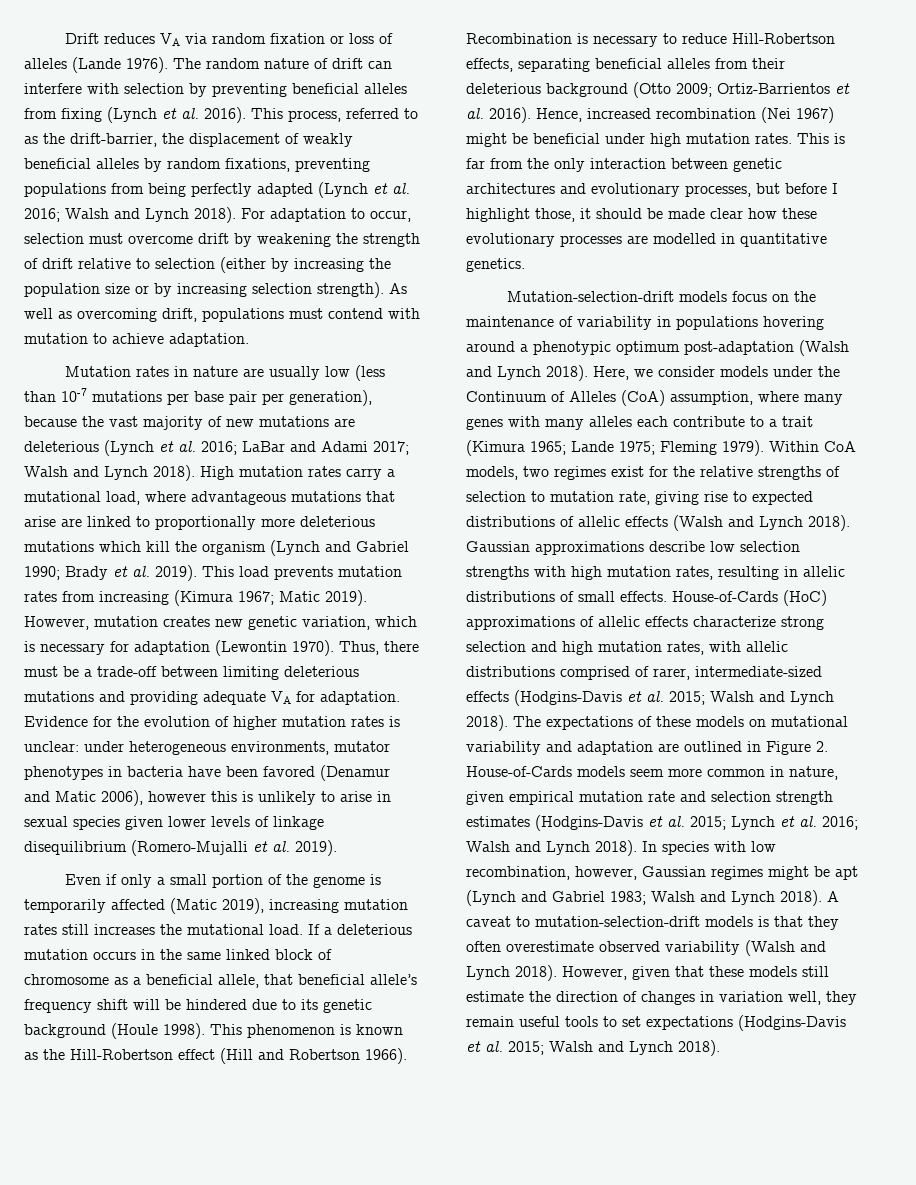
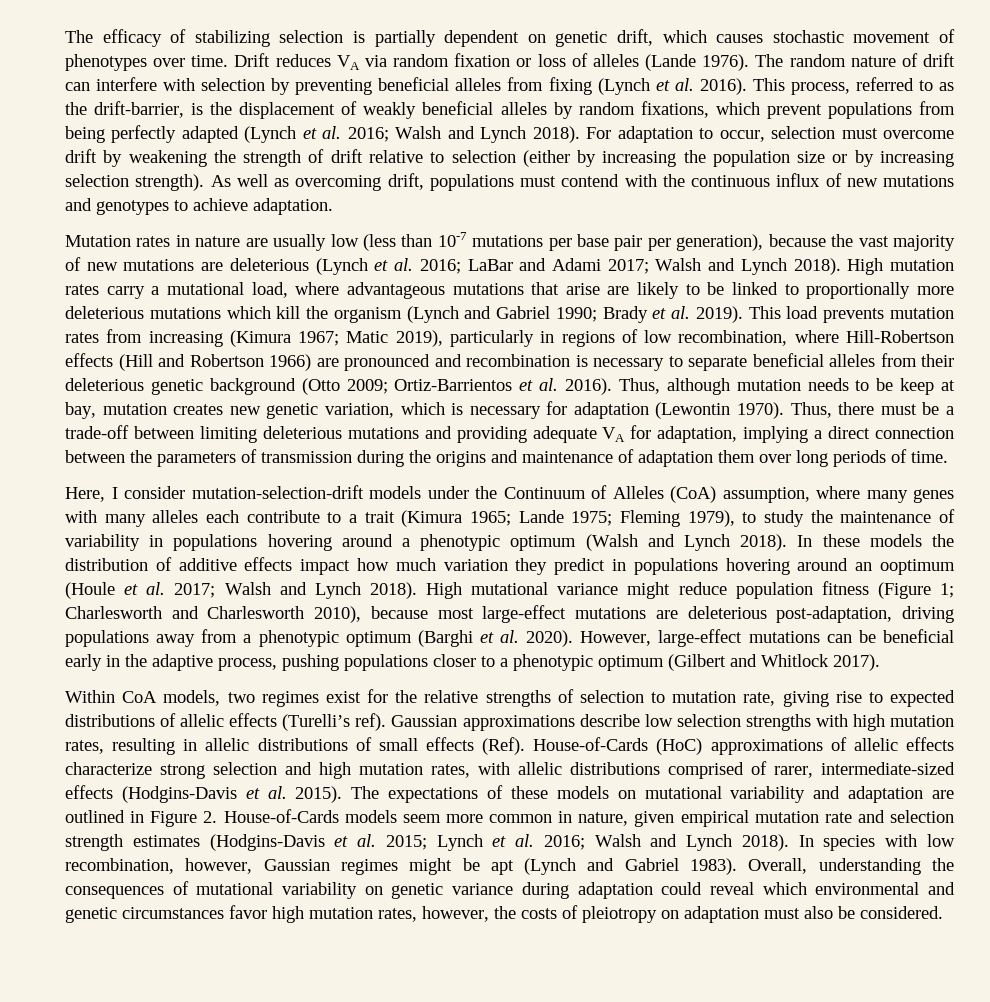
+ The efficacy of stabilizing selection is partially dependent on genetic drift, which causes stochastic movement of phenotypes over time.
- This process, referred to as the drift-barrier, the displacement of weakly beneficial alleles by random fixations, preventing populations from being perfectly adapted (Lynch et al. 2016; Walsh and Lynch 2018).
+ This process, referred to as the drift-barrier, is the displacement of weakly beneficial alleles by random fixations, which prevent populations from being perfectly adapted (Lynch et al. 2016; Walsh and Lynch 2018).
- As well as overcoming drift, populations must contend with mutation to achieve adaptation.
+ As well as overcoming drift, populations must contend with the continuous influx of new mutations and genotypes to achieve adaptation.
- High mutation rates carry a mutational load, where advantageous mutations that arise are linked to proportionally more deleterious mutations which kill the organism (Lynch and Gabriel 1990; Brady et al. 2019).
+ High mutation rates carry a mutational load, where advantageous mutations that arise are likely to be linked to proportionally more deleterious mutations which kill the organism (Lynch and Gabriel 1990; Brady et al. 2019).
- This load prevents mutation rates from increasing (Kimura 1967; Matic 2019). However, mutation creates new genetic variation, which is necessary for adaptation (Lewontin 1970).
+ This load prevents mutation rates from increasing (Kimura 1967; Matic 2019), particularly in regions of low recombination, where Hill-Robertson effects (Hill and Robertson 1966) are pronounced and recombination is necessary to separate beneficial alleles from their deleterious genetic background (Otto 2009; Ortiz-Barrientos et al. 2016). Thus, although mutation needs to be keep at bay, mutation creates new genetic variation, which is necessary for adaptation (Lewontin 1970).
- Thus, there must be a trade-off between limiting deleterious mutations and providing adequate VA for adaptation. Evidence for the evolution of higher mutation rates is unclear: under heterogeneous environments, mutator phenotypes in bacteria have been favored (Denamur and Matic 2006), however this is unlikely to arise in sexual species given lower levels of linkage disequilibrium (Romero-Mujalli et al. 2019).
- Even if only a small portion of the genome is temporarily affected (Matic 2019), increasing mutation rates still increases the mutational load. If a deleterious mutation occurs in the same linked block of chromosome as a beneficial allele, that beneficial allele’s frequency shift will be hindered due to its genetic background (Houle 1998). This phenomenon is known as the Hill-Robertson effect (Hill and Robertson 1966). Recombination is necessary to reduce Hill-Robertson effects, separating beneficial alleles from their deleterious background (Otto 2009; Ortiz-Barrientos et al. 2016). Hence, increased recombination (Nei 1967) might be beneficial under high mutation rates. This is far from the only interaction between genetic architectures and evolutionary processes, but before I highlight those, it should be made clear how these evolutionary processes are modelled in quantitative genetics.
- Mutation-selection-drift models focus on the maintenance of variability in populations hovering around a phenotypic optimum post-adaptation (Walsh and Lynch 2018). Here, we consider models under the Continuum of Alleles (CoA) assumption, where many genes with many alleles each contribute to a trait (Kimura 1965;
+ Thus, there must be a trade-off between limiting deleterious mutations and providing adequate VA for adaptation, implying a direct connection between the parameters of transmission during the origins and maintenance of adaptation them over long periods of time.
+ Here, I consider mutation-selection-drift models under the Continuum of Alleles (CoA) assumption, where many genes with many alleles each contribute to a trait (Kimura 1965;
- Fleming 1979). Within CoA models, two regimes exist for the relative strengths of selection to mutation rate, giving rise to expected distributions of allelic effects (Walsh and Lynch 2018).
+ Fleming 1979), to study the maintenance of variability in populations hovering around a phenotypic optimum (Walsh and Lynch 2018). In these models the distribution of additive effects impact how much variation they predict in populations hovering around an ooptimum (Houle et al. 2017; Walsh and Lynch 2018). High mutational variance might reduce population fitness (Figure 1; Charlesworth and Charlesworth 2010), because most large-effect mutations are deleterious post-adaptation, driving populations away from a phenotypic optimum (Barghi et al. 2020). However, large-effect mutations can be beneficial early in the adaptive process, pushing populations closer to a phenotypic optimum (Gilbert and Whitlock 2017).
+ Within CoA models, two regimes exist for the relative strengths of selection to mutation rate, giving rise to expected distributions of allelic effects (Turelli’s ref).
- Gaussian approximations describe low selection strengths with high mutation rates, resulting in allelic distributions of small effects.
+ Gaussian approximations describe low selection strengths with high mutation rates, resulting in allelic distributions of small effects (Ref).
- House-of-Cards (HoC) approximations of allelic effects characterize strong selection and high mutation rates, with allelic distributions comprised of rarer, intermediate-sized effects (Hodgins-Davis et al. 2015; Walsh and Lynch 2018).
+ House-of-Cards (HoC) approximations of allelic effects characterize strong selection and high mutation rates, with allelic distributions comprised of rarer, intermediate-sized effects (Hodgins-Davis et al. 2015).
- In species with low recombination, however, Gaussian regimes might be apt (Lynch and Gabriel 1983; Walsh and Lynch 2018). A caveat to mutation-selection-drift models is that they often overestimate observed variability (Walsh and Lynch 2018). However, given that these models still estimate the direction of changes in variation well, they remain useful tools to set expectations (Hodgins-Davis et al. 2015; Walsh and Lynch 2018).
+ In species with low recombination, however, Gaussian regimes might be apt (Lynch and Gabriel 1983). Overall, understanding the consequences of mutational variability on genetic variance during adaptation could reveal which environmental and genetic circumstances favor high mutation rates, however, the costs of pleiotropy on adaptation must also be considered.

